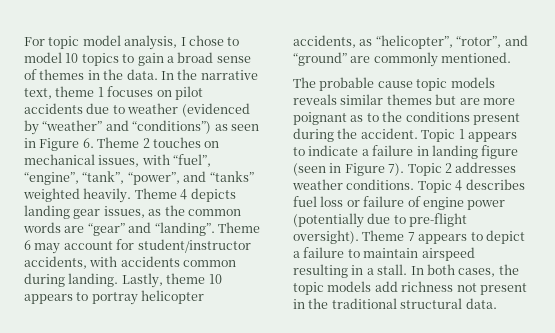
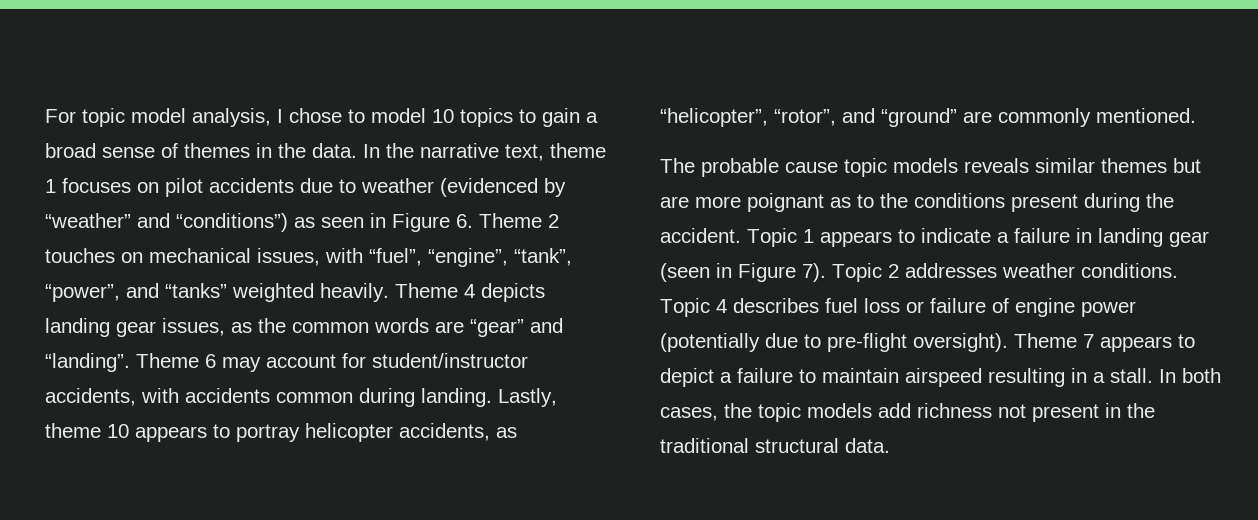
- Topic 1 appears to indicate a failure in landing figure (seen in Figure 7).
+ Topic 1 appears to indicate a failure in landing gear (seen in Figure 7).

